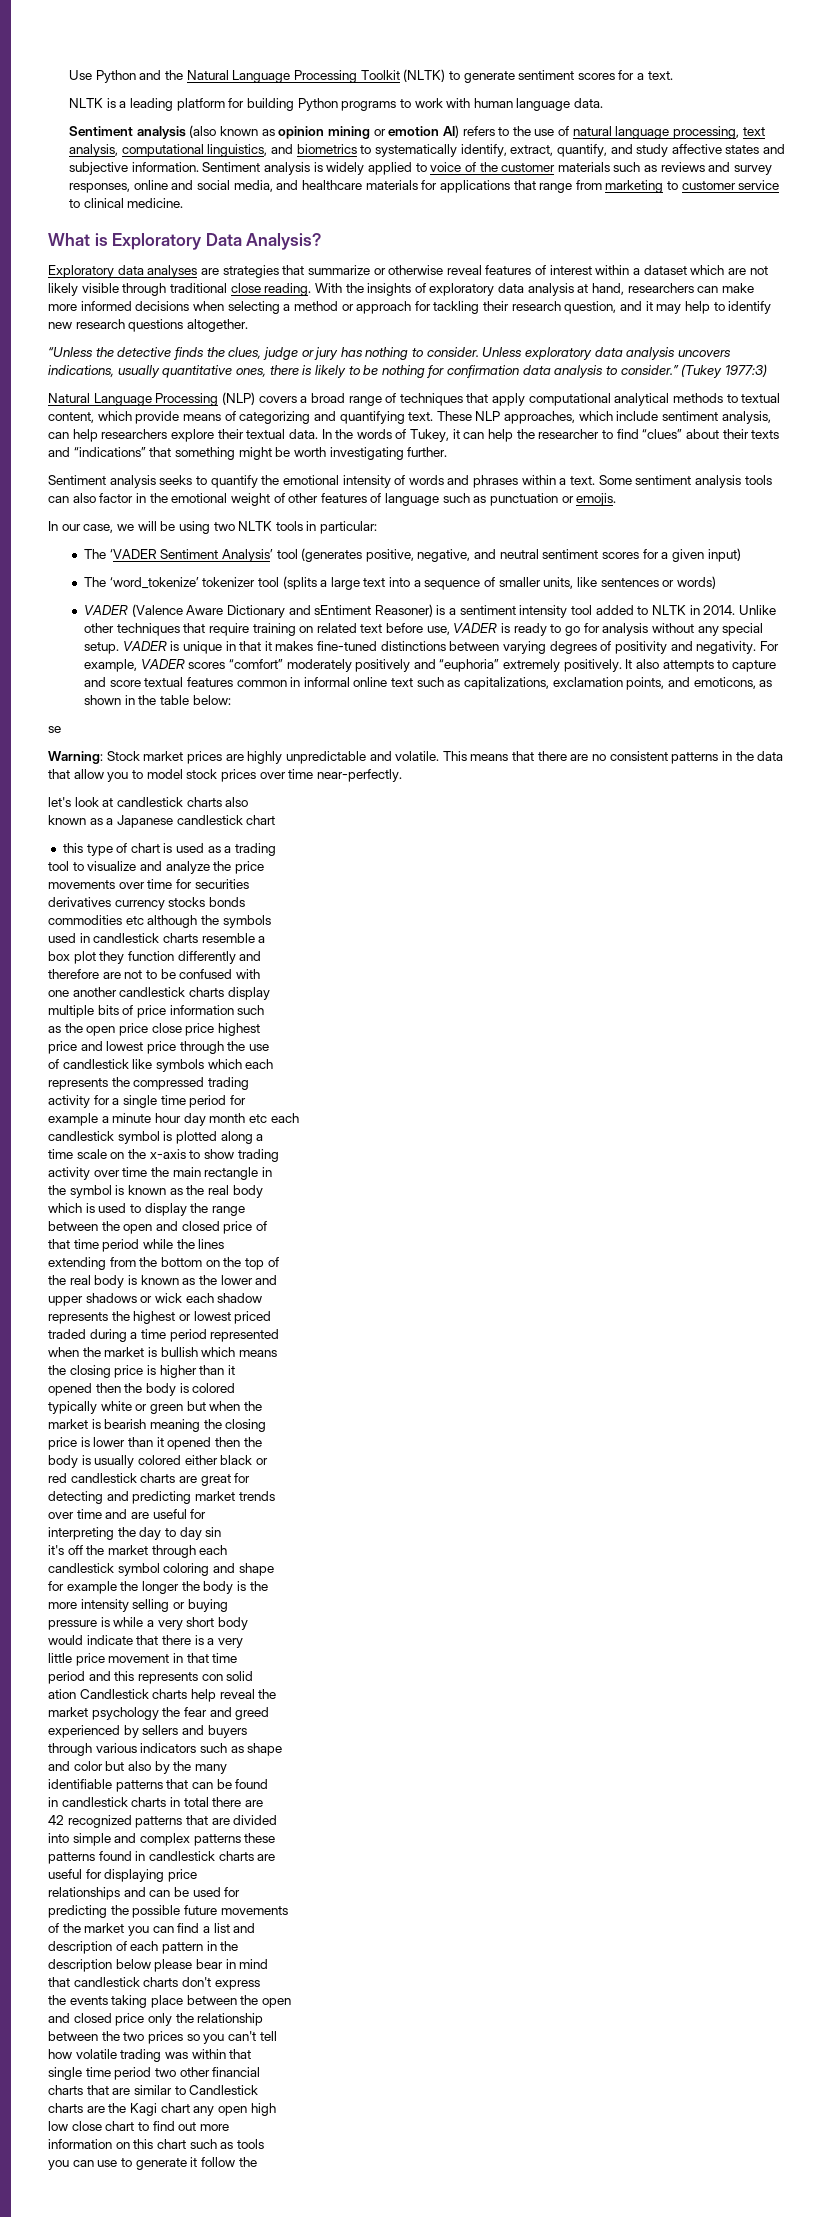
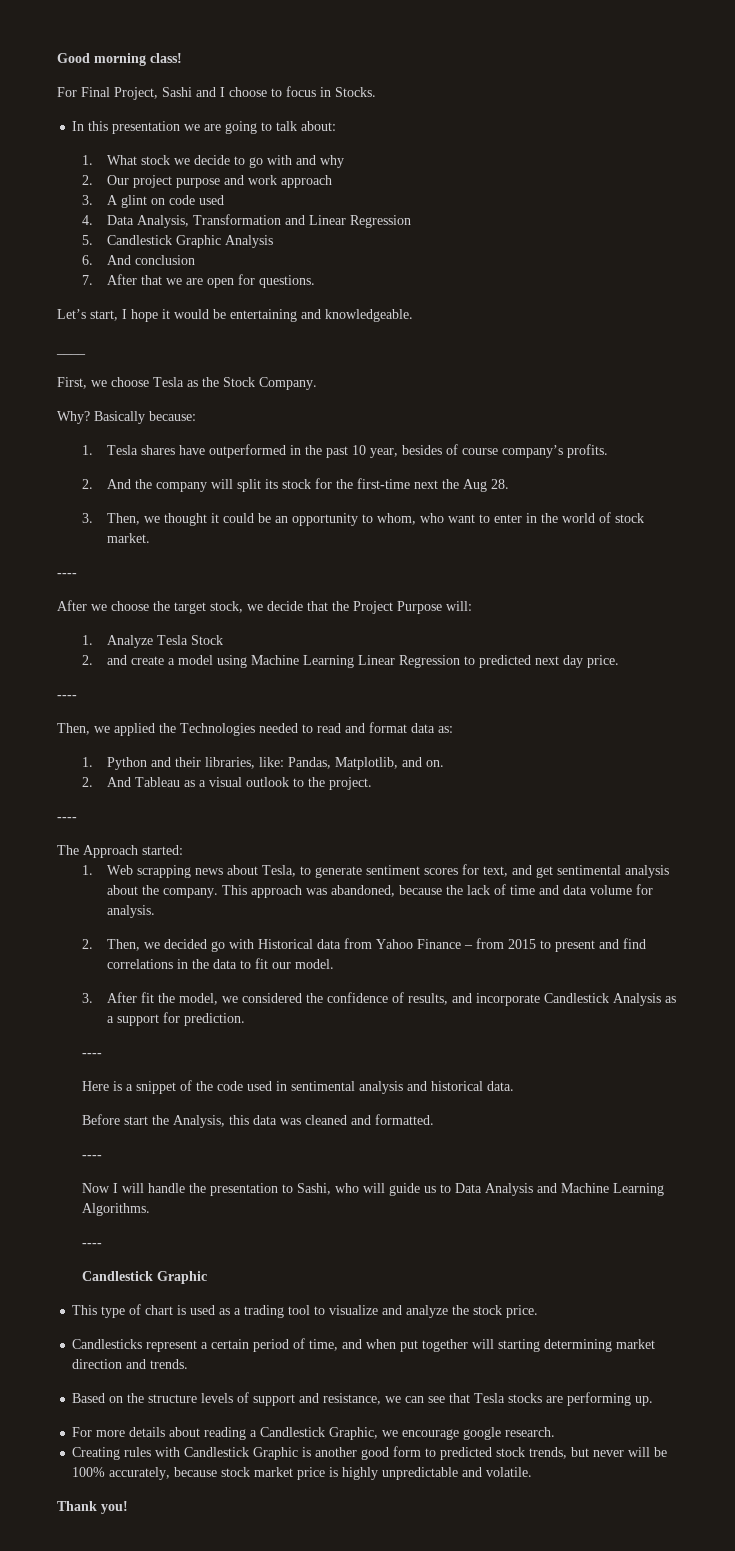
- Use Python and the Natural Language Processing Toolkit (NLTK) to generate sentiment scores for a text.
- NLTK is a leading platform for building Python programs to work with human language data.
- Sentiment analysis (also known as opinion mining or emotion AI) refers to the use of natural language processing, text analysis, computational linguistics, and biometrics to systematically identify, extract, quantify, and study affective states and subjective information. Sentiment analysis is widely applied to voice of the customer materials such as reviews and survey responses, online and social media, and healthcare materials for applications that range from marketing to customer service to clinical medicine.
- What is Exploratory Data Analysis?
- Exploratory data analyses are strategies that summarize or otherwise reveal features of interest within a dataset which are not likely visible through traditional close reading. With the insights of exploratory data analysis at hand, researchers can make more informed decisions when selecting a method or approach for tackling their research question, and it may help to identify new research questions altogether.
- “Unless the detective finds the clues, judge or jury has nothing to consider. Unless exploratory data analysis uncovers indications, usually quantitative ones, there is likely to be nothing for confirmation data analysis to consider.” (Tukey 1977:3)
- Natural Language Processing (NLP) covers a broad range of techniques that apply computational analytical methods to textual content, which provide means of categorizing and quantifying text. These NLP approaches, which include sentiment analysis, can help researchers explore their textual data. In the words of Tukey, it can help the researcher to find “clues” about their texts and “indications” that something might be worth investigating further.
- Sentiment analysis seeks to quantify the emotional intensity of words and phrases within a text. Some sentiment analysis tools can also factor in the emotional weight of other features of language such as punctuation or emojis.
- In our case, we will be using two NLTK tools in particular:
- The ‘VADER Sentiment Analysis’ tool (generates positive, negative, and neutral sentiment scores for a given input)
- The ‘word_tokenize’ tokenizer tool (splits a large text into a sequence of smaller units, like sentences or words)
- VADER (Valence Aware Dictionary and sEntiment Reasoner) is a sentiment intensity tool added to NLTK in 2014. Unlike other techniques that require training on related text before use, VADER is ready to go for analysis without any special setup. VADER is unique in that it makes fine-tuned distinctions between varying degrees of positivity and negativity. For example, VADER scores “comfort” moderately positively and “euphoria” extremely positively. It also attempts to capture and score textual features common in informal online text such as capitalizations, exclamation points, and emoticons, as shown in the table below:
- se
- Warning: Stock market prices are highly unpredictable and volatile. This means that there are no consistent patterns in the data that allow you to model stock prices over time near-perfectly.
- let's look at candlestick charts also
- known as a Japanese candlestick chart
- this type of chart is used as a trading
- tool to visualize and analyze the price
- movements over time for securities
- derivatives currency stocks bonds
- commodities etc although the symbols
- used in candlestick charts resemble a
- box plot they function differently and
- therefore are not to be confused with
- one another candlestick charts display
- multiple bits of price information such
- as the open price close price highest
- price and lowest price through the use
- of candlestick like symbols which each
- represents the compressed trading
- activity for a single time period for
- example a minute hour day month etc each
- candlestick symbol is plotted along a
- time scale on the x-axis to show trading
- activity over time the main rectangle in
- the symbol is known as the real body
- which is used to display the range
- between the open and closed price of
- that time period while the lines
- extending from the bottom on the top of
- the real body is known as the lower and
- upper shadows or wick each shadow
- represents the highest or lowest priced
- traded during a time period represented
- when the market is bullish which means
- the closing price is higher than it
- opened then the body is colored
- typically white or green but when the
- market is bearish meaning the closing
- price is lower than it opened then the
- body is usually colored either black or
- red candlestick charts are great for
- detecting and predicting market trends
- over time and are useful for
- interpreting the day to day sin
- it's off the market through each
- candlestick symbol coloring and shape
- for example the longer the body is the
- more intensity selling or buying
- pressure is while a very short body
- would indicate that there is a very
- little price movement in that time
- period and this represents con solid
- ation Candlestick charts help reveal the
- market psychology the fear and greed
- experienced by sellers and buyers
- through various indicators such as shape
- and color but also by the many
- identifiable patterns that can be found
- in candlestick charts in total there are
- 42 recognized patterns that are divided
- into simple and complex patterns these
- patterns found in candlestick charts are
- useful for displaying price
- relationships and can be used for
- predicting the possible future movements
- of the market you can find a list and
- description of each pattern in the
- description below please bear in mind
- that candlestick charts don't express
- the events taking place between the open
- and closed price only the relationship
- between the two prices so you can't tell
- how volatile trading was within that
- single time period two other financial
- charts that are similar to Candlestick
- charts are the Kagi chart any open high
- low close chart to find out more
- information on this chart such as tools
- you can use to generate it follow the
+ Good morning class!
+ For Final Project, Sashi and I choose to focus in Stocks.
+ In this presentation we are going to talk about:
+ 1. What stock we decide to go with and why
+ 2. Our project purpose and work approach
+ 3. A glint on code used
+ 4. Data Analysis, Transformation and Linear Regression
+ 5. Candlestick Graphic Analysis
+ 6. And conclusion
+ 7. After that we are open for questions.
+ Let’s start, I hope it would be entertaining and knowledgeable.
+ ____
+ First, we choose Tesla as the Stock Company.
+ Why? Basically because:
+ 1. Tesla shares have outperformed in the past 10 year, besides of course company’s profits.
+ 2. And the company will split its stock for the first-time next the Aug 28.
+ 3. Then, we thought it could be an opportunity to whom, who want to enter in the world of stock market.
+ ----
+ After we choose the target stock, we decide that the Project Purpose will:
+ 1. Analyze Tesla Stock
+ 2. and create a model using Machine Learning Linear Regression to predicted next day price.
+ ----
+ Then, we applied the Technologies needed to read and format data as:
+ 1. Python and their libraries, like: Pandas, Matplotlib, and on.
+ 2. And Tableau as a visual outlook to the project.
+ ----
+ The Approach started:
+ 1. Web scrapping news about Tesla, to generate sentiment scores for text, and get sentimental analysis about the company. This approach was abandoned, because the lack of time and data volume for analysis.
+ 2. Then, we decided go with Historical data from Yahoo Finance – from 2015 to present and find correlations in the data to fit our model.
+ 3. After fit the model, we considered the confidence of results, and incorporate Candlestick Analysis as a support for prediction.
+ ----
+ Here is a snippet of the code used in sentimental analysis and historical data.
+ Before start the Analysis, this data was cleaned and formatted.
+ ----
+ Now I will handle the presentation to Sashi, who will guide us to Data Analysis and Machine Learning Algorithms.
+ ----
+ Candlestick Graphic
+ This type of chart is used as a trading tool to visualize and analyze the stock price.
+ Candlesticks represent a certain period of time, and when put together will starting determining market direction and trends.
+ Based on the structure levels of support and resistance, we can see that Tesla stocks are performing up.
+ For more details about reading a Candlestick Graphic, we encourage google research.
+ Creating rules with Candlestick Graphic is another good form to predicted stock trends, but never will be 100% accurately, because stock market price is highly unpredictable and volatile.
+ Thank you!

